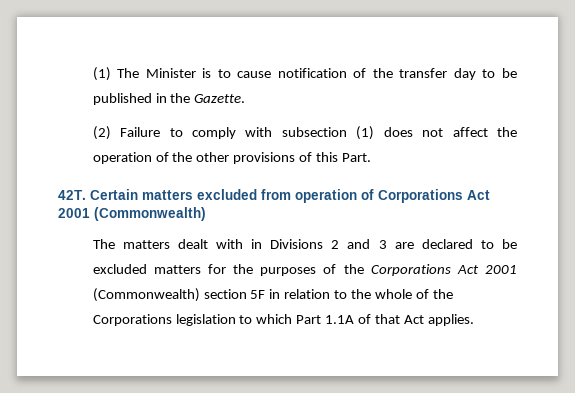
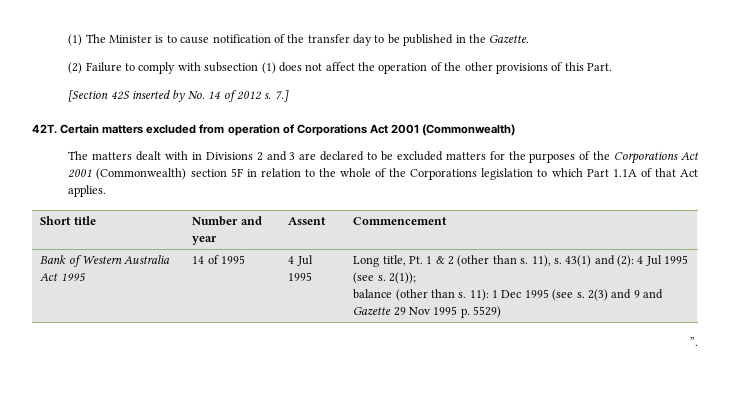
+ [Section 42S inserted by No. 14 of 2012 s. 7.]
+ Short title | Number and year | Assent | Commencement
+ Bank of Western Australia Act 1995 | 14 of 1995 | 4 Jul 1995 | Long title, Pt. 1 & 2 (other than s. 11), s. 43(1) and (2): 4 Jul 1995 (see s. 2(1));
+ balance (other than s. 11): 1 Dec 1995 (see s. 2(3) and 9 and Gazette 29 Nov 1995 p. 5529)
+ ”.

